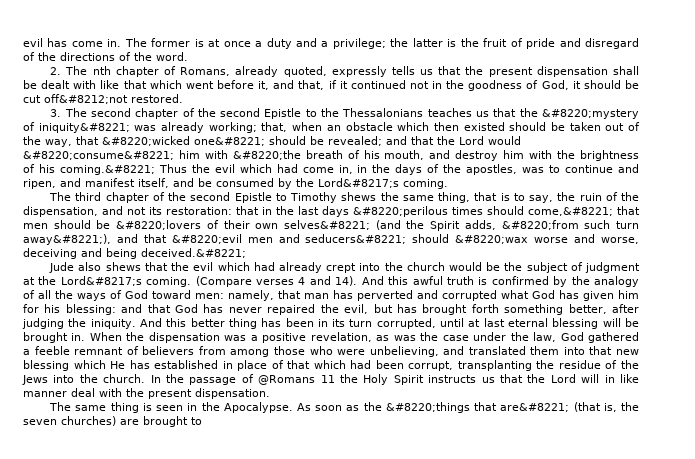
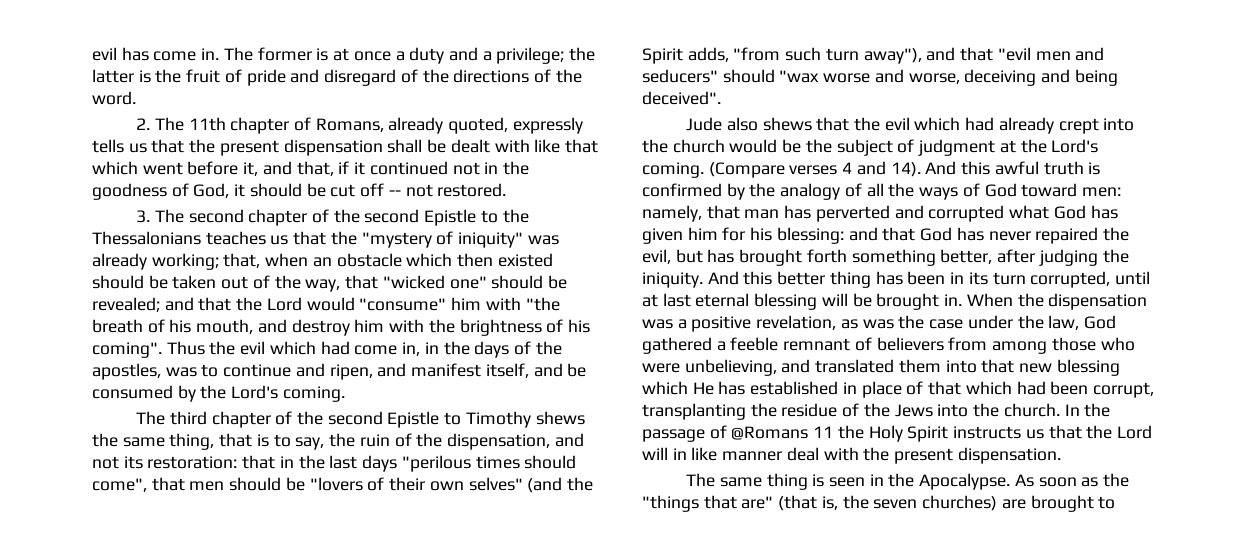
- 2. The nth chapter of Romans, already quoted, expressly tells us that the present dispensation shall be dealt with like that which went before it, and that, if it continued not in the goodness of God, it should be cut off&#8212;not restored.
+ 2. The 11th chapter of Romans, already quoted, expressly tells us that the present dispensation shall be dealt with like that which went before it, and that, if it continued not in the goodness of God, it should be cut off -- not restored.
- 3. The second chapter of the second Epistle to the Thessalonians teaches us that the &#8220;mystery of iniquity&#8221; was already working;
+ 3. The second chapter of the second Epistle to the Thessalonians teaches us that the "mystery of iniquity" was already working;
- that, when an obstacle which then existed should be taken out of the way, that &#8220;wicked one&#8221; should be revealed;
+ that, when an obstacle which then existed should be taken out of the way, that "wicked one" should be revealed;
- and that the Lord would &#8220;consume&#8221; him with &#8220;the breath of his mouth, and destroy him with the brightness of his coming.&#8221;
+ and that the Lord would "consume" him with "the breath of his mouth, and destroy him with the brightness of his coming".
- Thus the evil which had come in, in the days of the apostles, was to continue and ripen, and manifest itself, and be consumed by the Lord&#8217;s coming.
+ Thus the evil which had come in, in the days of the apostles, was to continue and ripen, and manifest itself, and be consumed by the Lord's coming.
- The third chapter of the second Epistle to Timothy shews the same thing, that is to say, the ruin of the dispensation, and not its restoration: that in the last days &#8220;perilous times should come,&#8221; that men should be &#8220;lovers of their own selves&#8221; (and the Spirit adds, &#8220;from such turn away&#8221;), and that &#8220;evil men and seducers&#8221; should &#8220;wax worse and worse, deceiving and being deceived.&#8221;
+ The third chapter of the second Epistle to Timothy shews the same thing, that is to say, the ruin of the dispensation, and not its restoration: that in the last days "perilous times should come", that men should be "lovers of their own selves" (and the Spirit adds, "from such turn away"), and that "evil men and seducers" should "wax worse and worse, deceiving and being deceived".
- Jude also shews that the evil which had already crept into the church would be the subject of judgment at the Lord&#8217;s coming.
+ Jude also shews that the evil which had already crept into the church would be the subject of judgment at the Lord's coming.
- As soon as the &#8220;things that are&#8221; (that is, the seven churches) are brought to
+ As soon as the "things that are" (that is, the seven churches) are brought to

